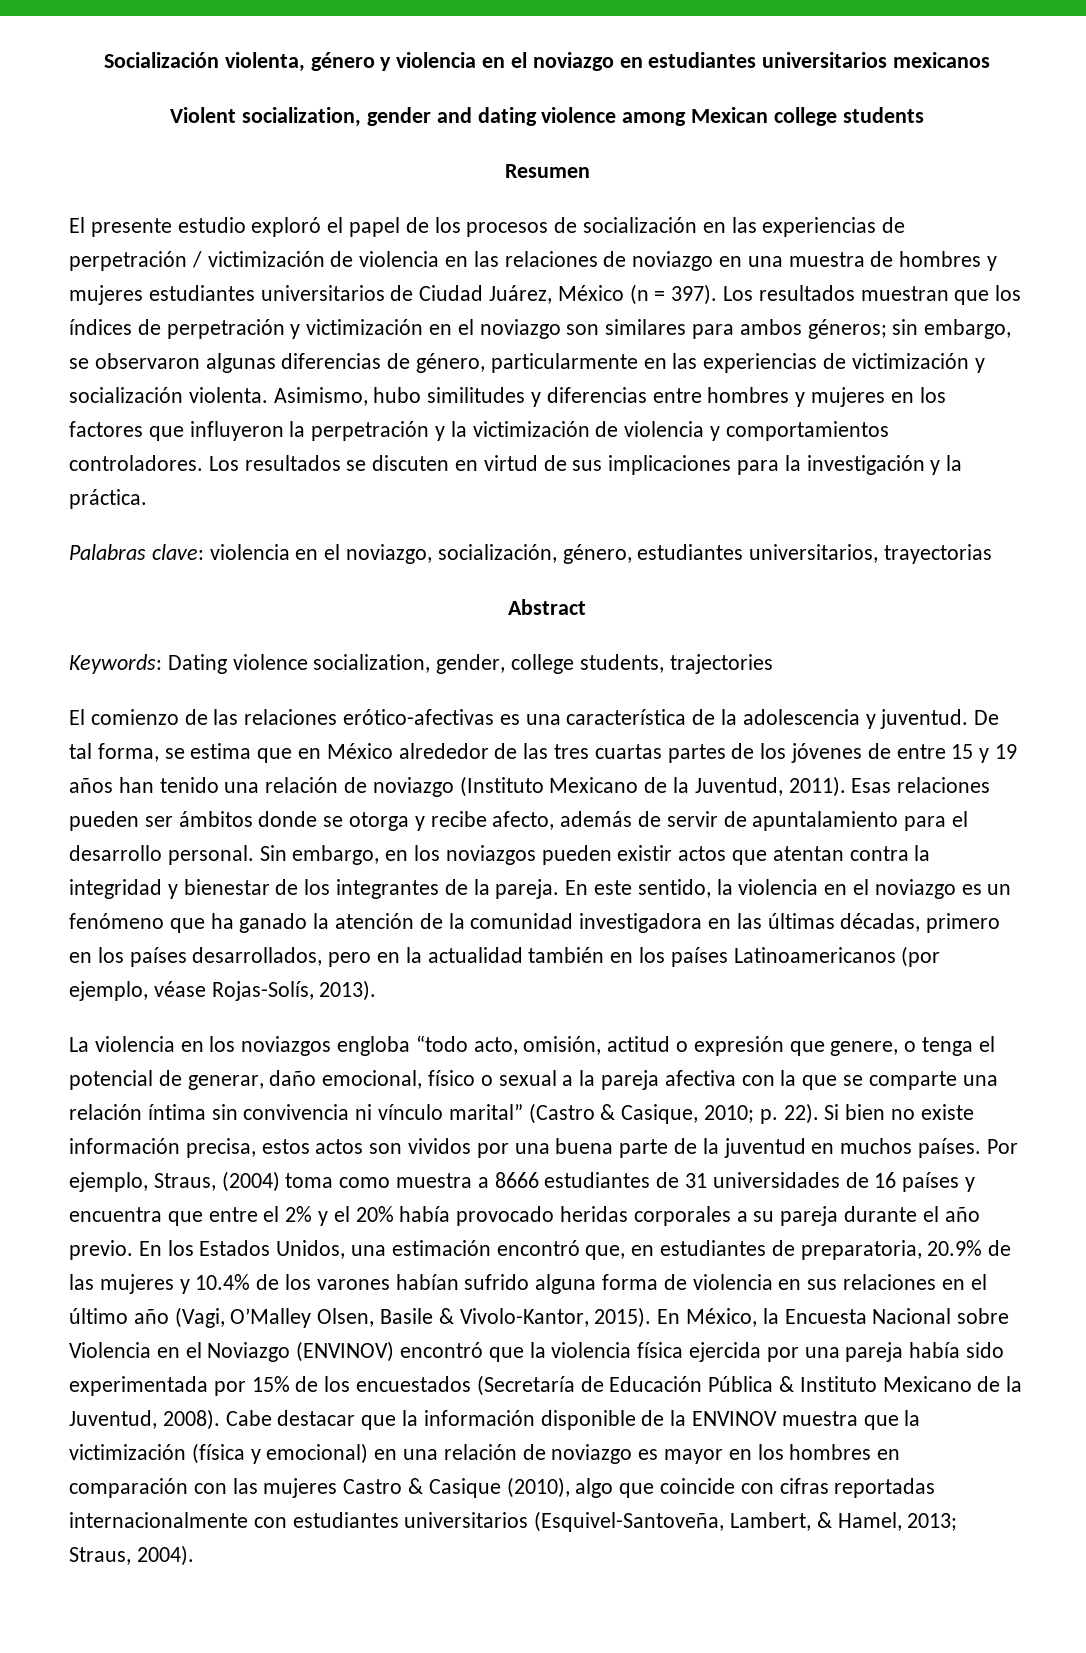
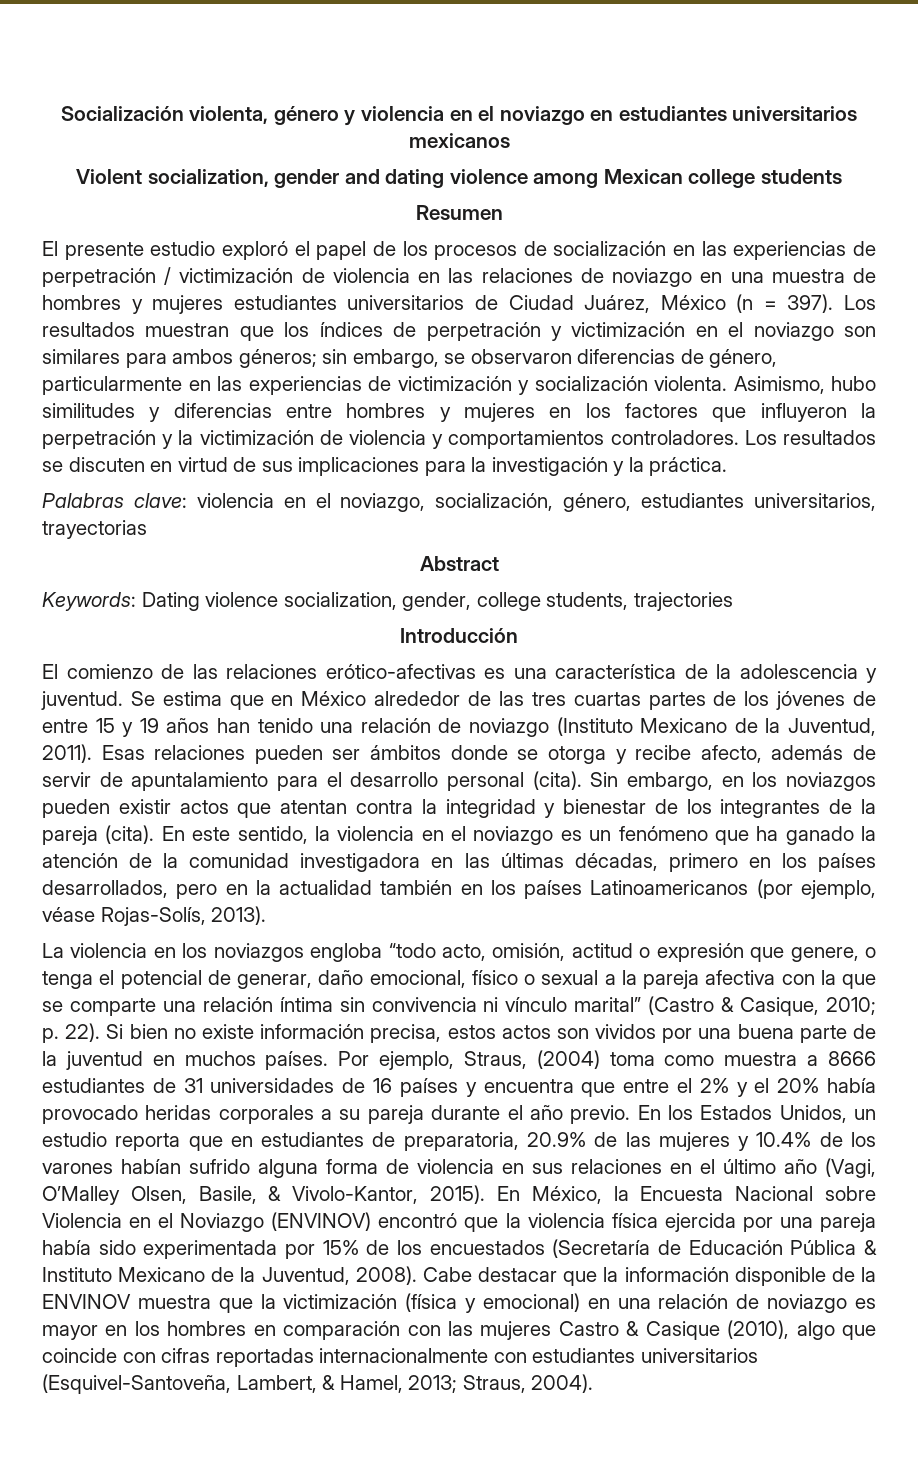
- Los resultados muestran que los índices de perpetración y victimización en el noviazgo son similares para ambos géneros; sin embargo, se observaron algunas diferencias de género, particularmente en las experiencias de victimización y socialización violenta.
+ Los resultados muestran que los índices de perpetración y victimización en el noviazgo son similares para ambos géneros; sin embargo, se observaron diferencias de género, particularmente en las experiencias de victimización y socialización violenta.
+ Introducción
- De tal forma, se estima que en México alrededor de las tres cuartas partes de los jóvenes de entre 15 y 19 años han tenido una relación de noviazgo (Instituto Mexicano de la Juventud, 2011).
+ Se estima que en México alrededor de las tres cuartas partes de los jóvenes de entre 15 y 19 años han tenido una relación de noviazgo (Instituto Mexicano de la Juventud, 2011).
- Esas relaciones pueden ser ámbitos donde se otorga y recibe afecto, además de servir de apuntalamiento para el desarrollo personal.
+ Esas relaciones pueden ser ámbitos donde se otorga y recibe afecto, además de servir de apuntalamiento para el desarrollo personal (cita).
- Sin embargo, en los noviazgos pueden existir actos que atentan contra la integridad y bienestar de los integrantes de la pareja.
+ Sin embargo, en los noviazgos pueden existir actos que atentan contra la integridad y bienestar de los integrantes de la pareja (cita).
- En los Estados Unidos, una estimación encontró que, en estudiantes de preparatoria, 20.9% de las mujeres y 10.4% de los varones habían sufrido alguna forma de violencia en sus relaciones en el último año (Vagi, O’Malley Olsen, Basile & Vivolo-Kantor, 2015).
+ En los Estados Unidos, un estudio reporta que en estudiantes de preparatoria, 20.9% de las mujeres y 10.4% de los varones habían sufrido alguna forma de violencia en sus relaciones en el último año (Vagi, O’Malley Olsen, Basile, & Vivolo-Kantor, 2015).

